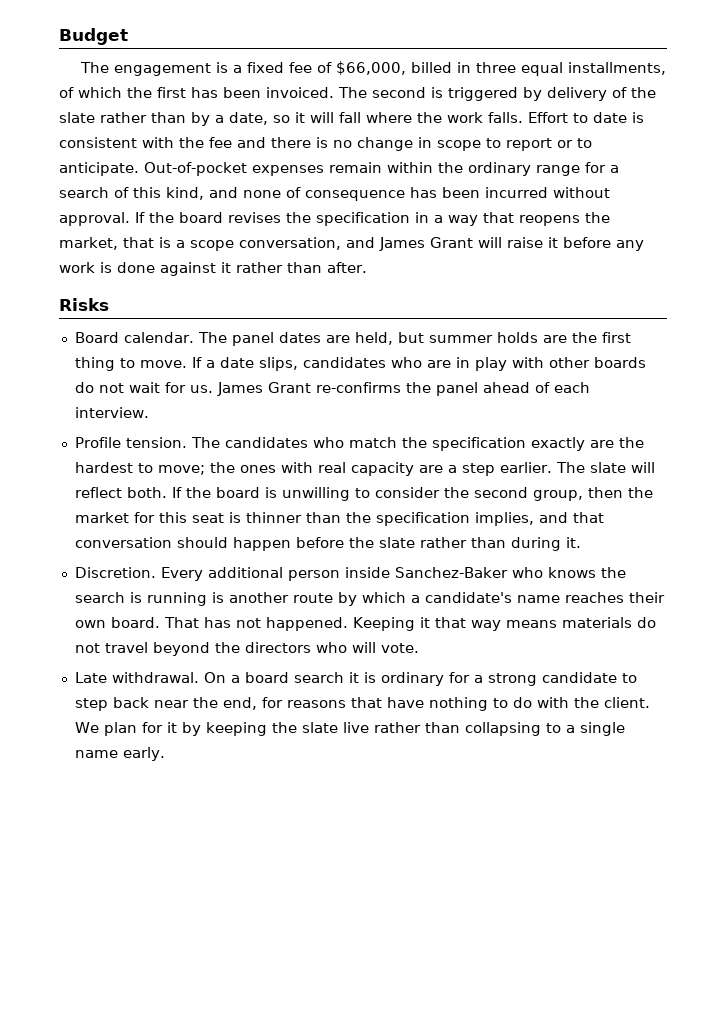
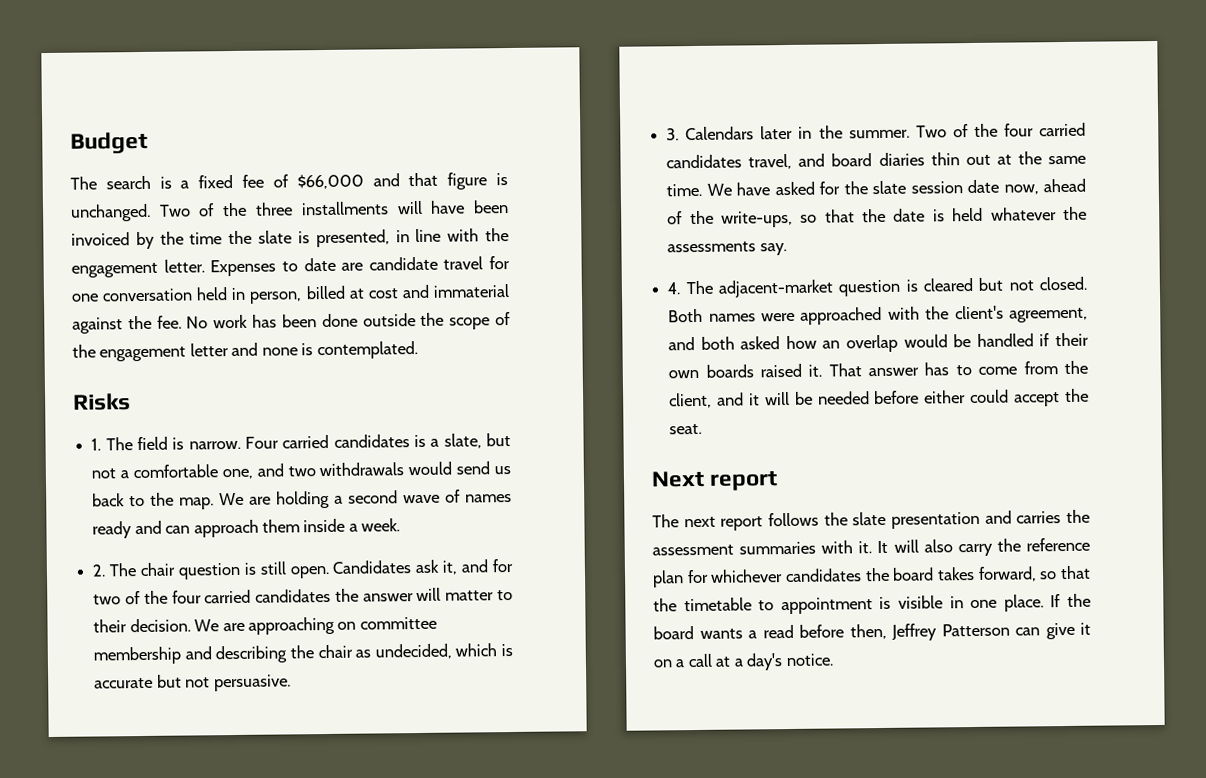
- The engagement is a fixed fee of $66,000, billed in three equal installments, of which the first has been invoiced. The second is triggered by delivery of the slate rather than by a date, so it will fall where the work falls. Effort to date is consistent with the fee and there is no change in scope to report or to anticipate. Out-of-pocket expenses remain within the ordinary range for a search of this kind, and none of consequence has been incurred without approval. If the board revises the specification in a way that reopens the market, that is a scope conversation, and James Grant will raise it before any work is done against it rather than after.
+ The search is a fixed fee of $66,000 and that figure is unchanged. Two of the three installments will have been invoiced by the time the slate is presented, in line with the engagement letter. Expenses to date are candidate travel for one conversation held in person, billed at cost and immaterial against the fee. No work has been done outside the scope of the engagement letter and none is contemplated.
  Risks
- Board calendar. The panel dates are held, but summer holds are the first thing to move. If a date slips, candidates who are in play with other boards do not wait for us. James Grant re-confirms the panel ahead of each interview.
- Profile tension. The candidates who match the specification exactly are the hardest to move; the ones with real capacity are a step earlier. The slate will reflect both. If the board is unwilling to consider the second group, then the market for this seat is thinner than the specification implies, and that conversation should happen before the slate rather than during it.
- Discretion. Every additional person inside Sanchez-Baker who knows the search is running is another route by which a candidate's name reaches their own board. That has not happened. Keeping it that way means materials do not travel beyond the directors who will vote.
- Late withdrawal. On a board search it is ordinary for a strong candidate to step back near the end, for reasons that have nothing to do with the client. We plan for it by keeping the slate live rather than collapsing to a single name early.
+ 1. The field is narrow. Four carried candidates is a slate, but not a comfortable one, and two withdrawals would send us back to the map. We are holding a second wave of names ready and can approach them inside a week.
+ 2. The chair question is still open. Candidates ask it, and for two of the four carried candidates the answer will matter to their decision. We are approaching on committee membership and describing the chair as undecided, which is accurate but not persuasive.
+ 3. Calendars later in the summer. Two of the four carried candidates travel, and board diaries thin out at the same time. We have asked for the slate session date now, ahead of the write-ups, so that the date is held whatever the assessments say.
+ 4. The adjacent-market question is cleared but not closed. Both names were approached with the client's agreement, and both asked how an overlap would be handled if their own boards raised it. That answer has to come from the client, and it will be needed before either could accept the seat.
+ Next report
+ The next report follows the slate presentation and carries the assessment summaries with it. It will also carry the reference plan for whichever candidates the board takes forward, so that the timetable to appointment is visible in one place. If the board wants a read before then, Jeffrey Patterson can give it on a call at a day's notice.

